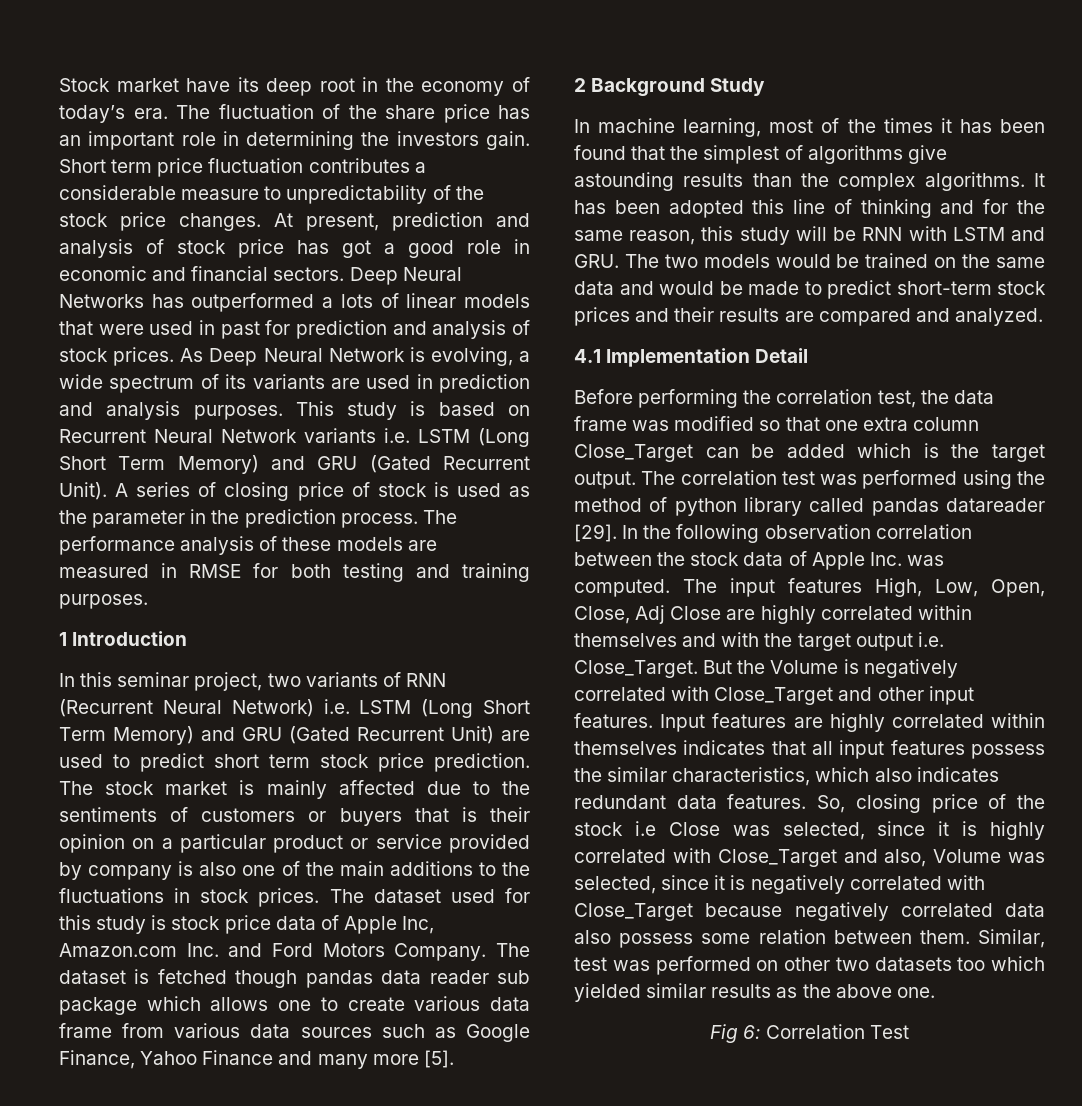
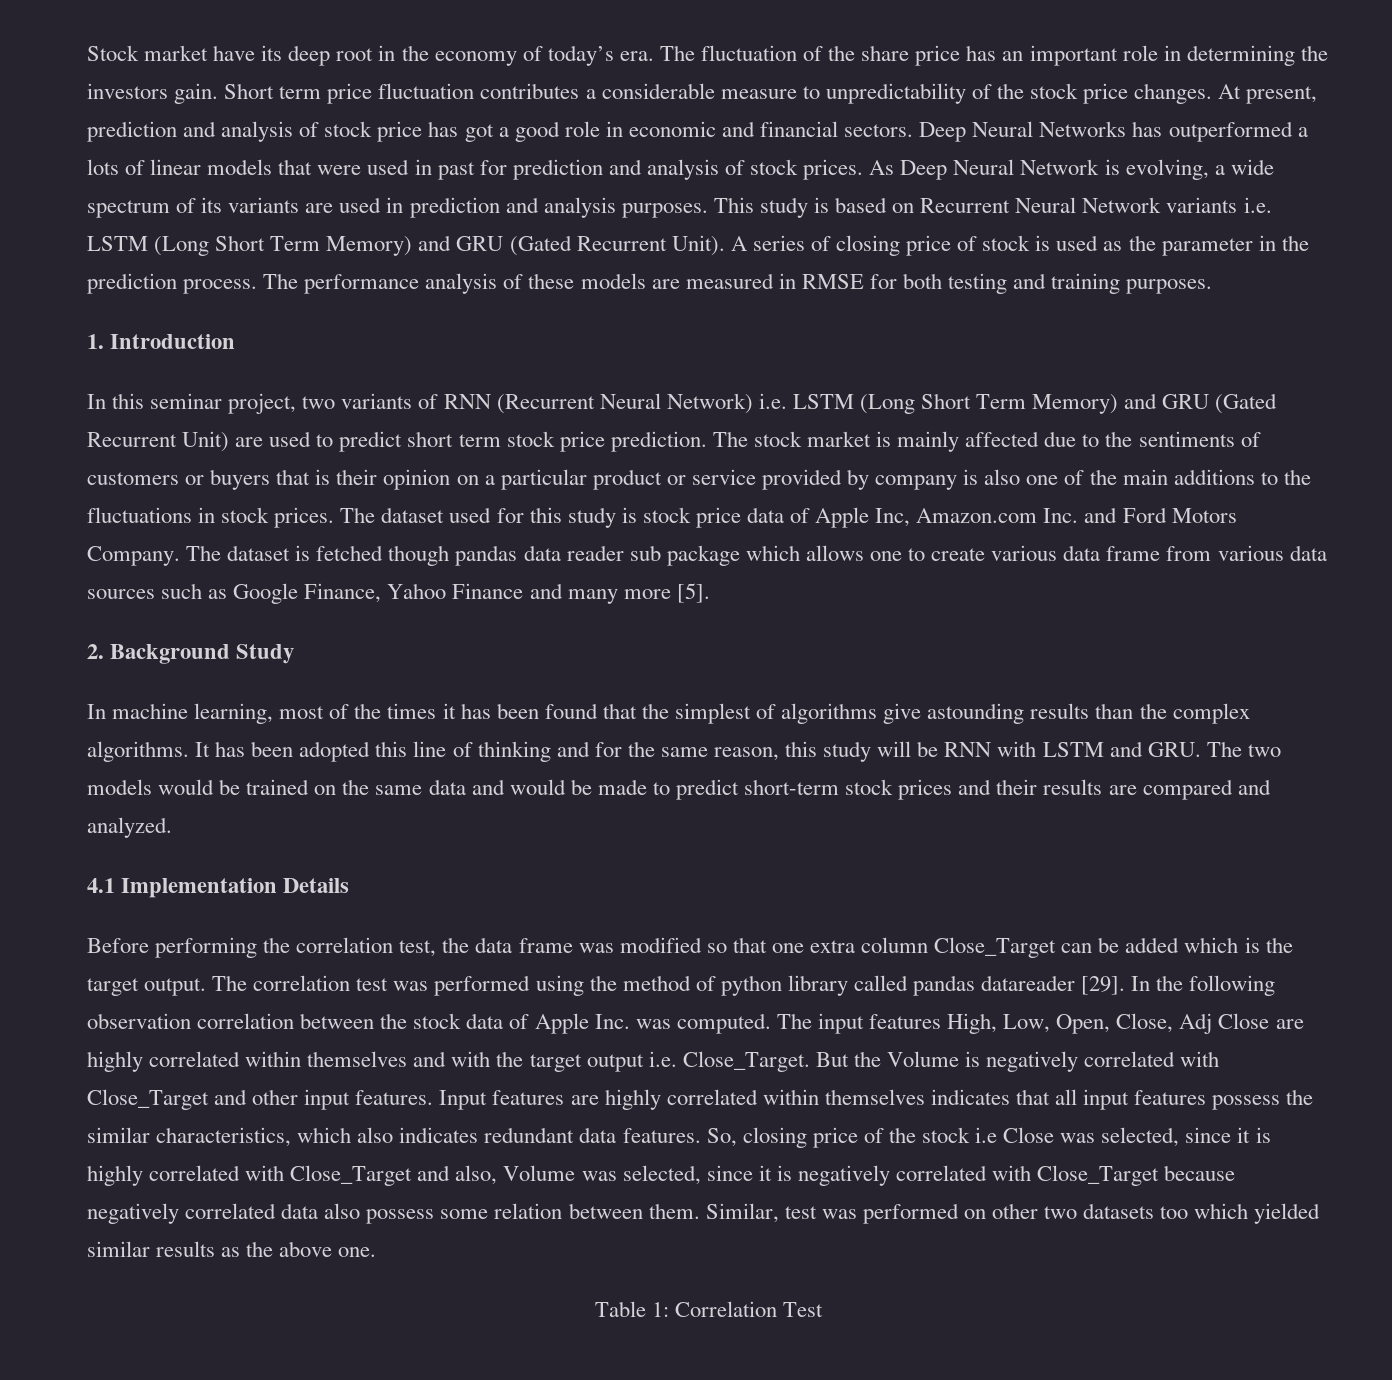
- 1 Introduction
+ 1. Introduction
- 2 Background Study
+ 2. Background Study
- 4.1 Implementation Detail
+ 4.1 Implementation Details
- Fig 6: Correlation Test
+ Table 1: Correlation Test

